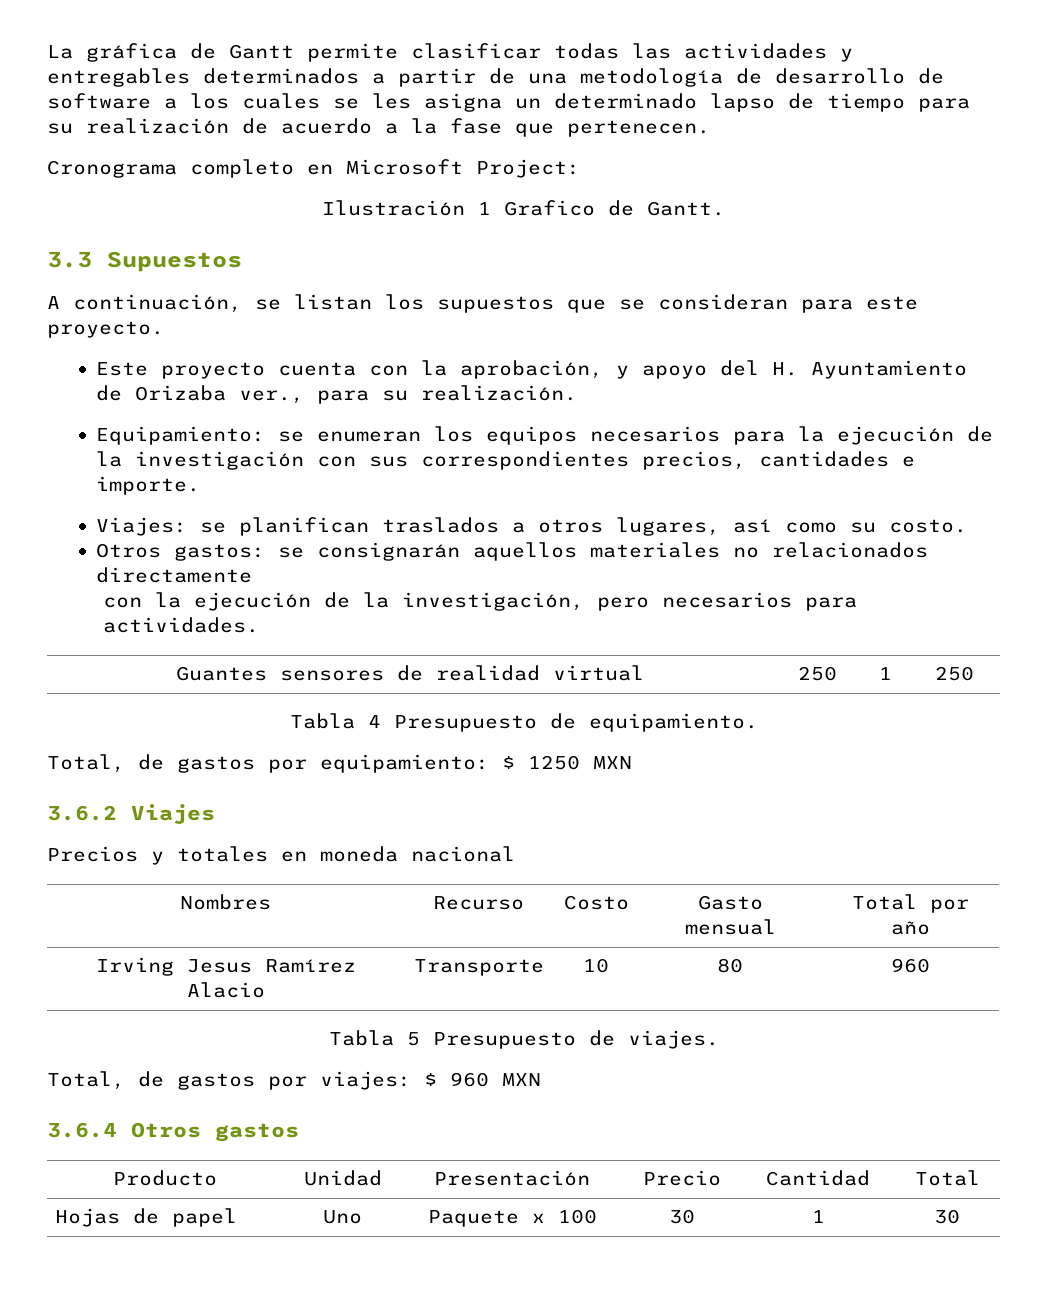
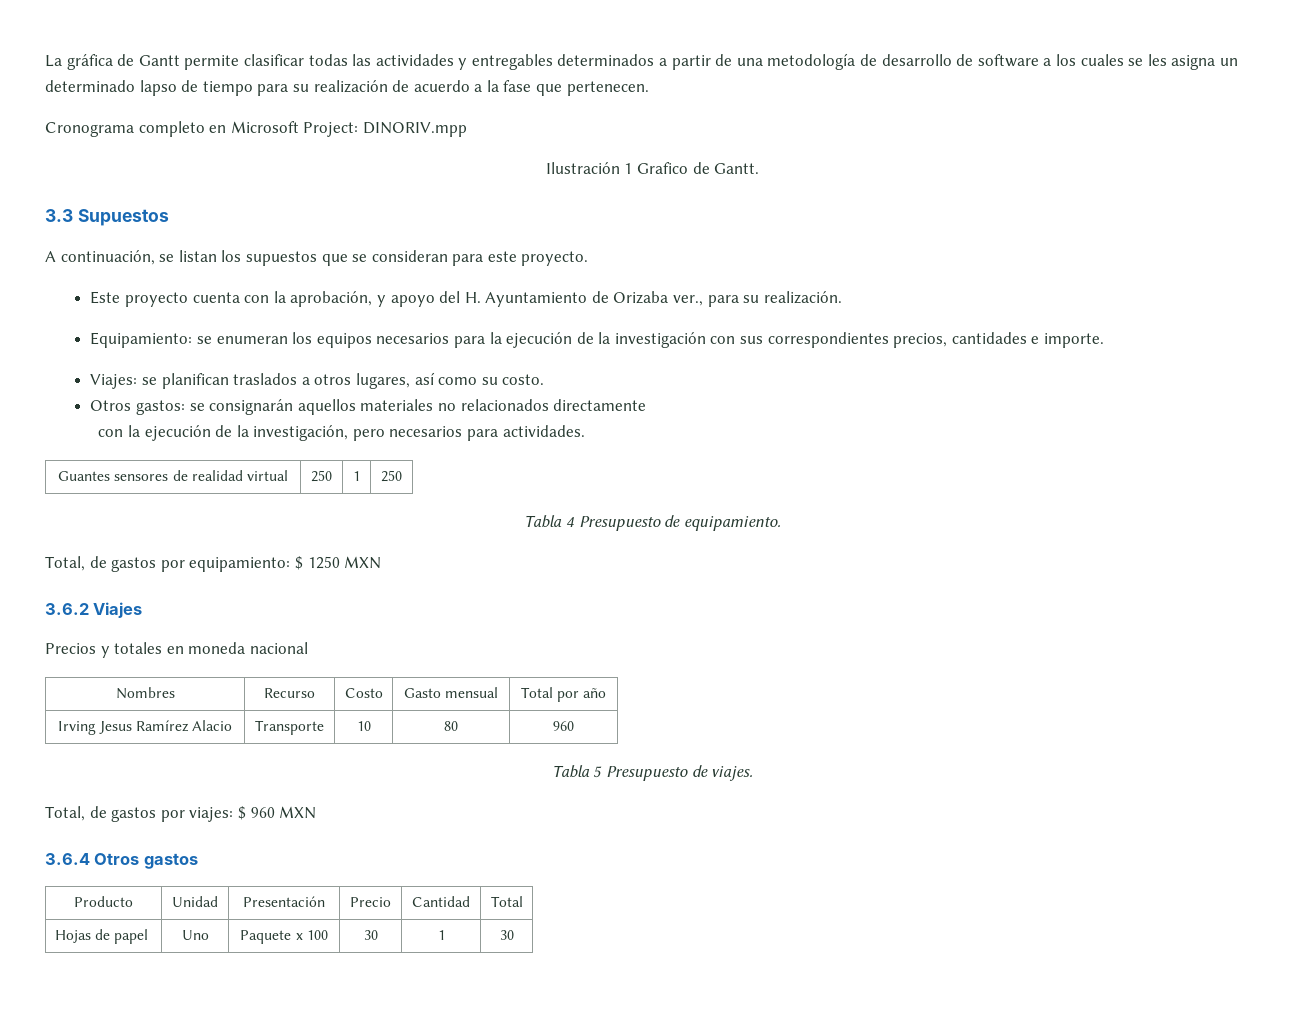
- Cronograma completo en Microsoft Project:
+ Cronograma completo en Microsoft Project: DINORIV.mpp

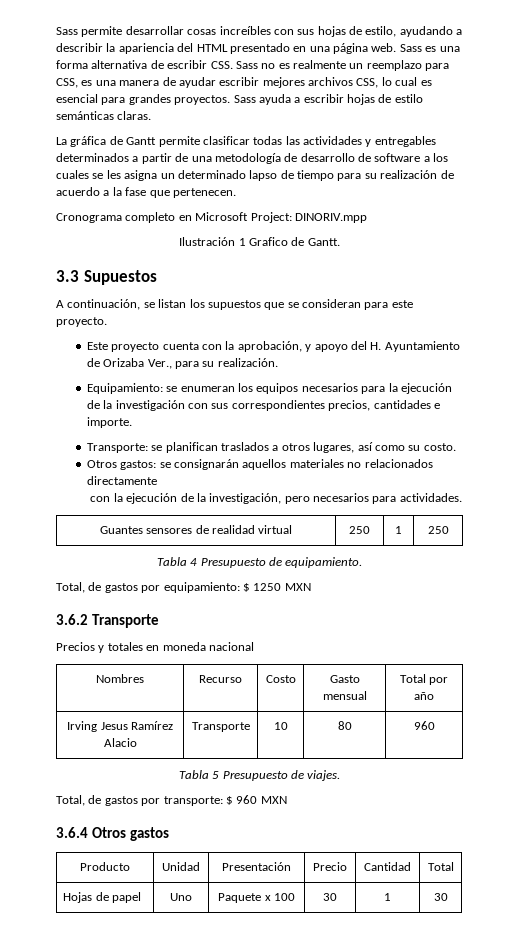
+ Sass permite desarrollar cosas increíbles con sus hojas de estilo, ayudando a describir la apariencia del HTML presentado en una página web. Sass es una forma alternativa de escribir CSS. Sass no es realmente un reemplazo para CSS, es una manera de ayudar escribir mejores archivos CSS, lo cual es esencial para grandes proyectos. Sass ayuda a escribir hojas de estilo semánticas claras.
- Este proyecto cuenta con la aprobación, y apoyo del H. Ayuntamiento de Orizaba ver., para su realización.
+ Este proyecto cuenta con la aprobación, y apoyo del H. Ayuntamiento de Orizaba Ver., para su realización.
- Viajes: se planifican traslados a otros lugares, así como su costo.
+ Transporte: se planifican traslados a otros lugares, así como su costo.
- 3.6.2 Viajes
+ 3.6.2 Transporte
- Total, de gastos por viajes: $ 960 MXN
+ Total, de gastos por transporte: $ 960 MXN

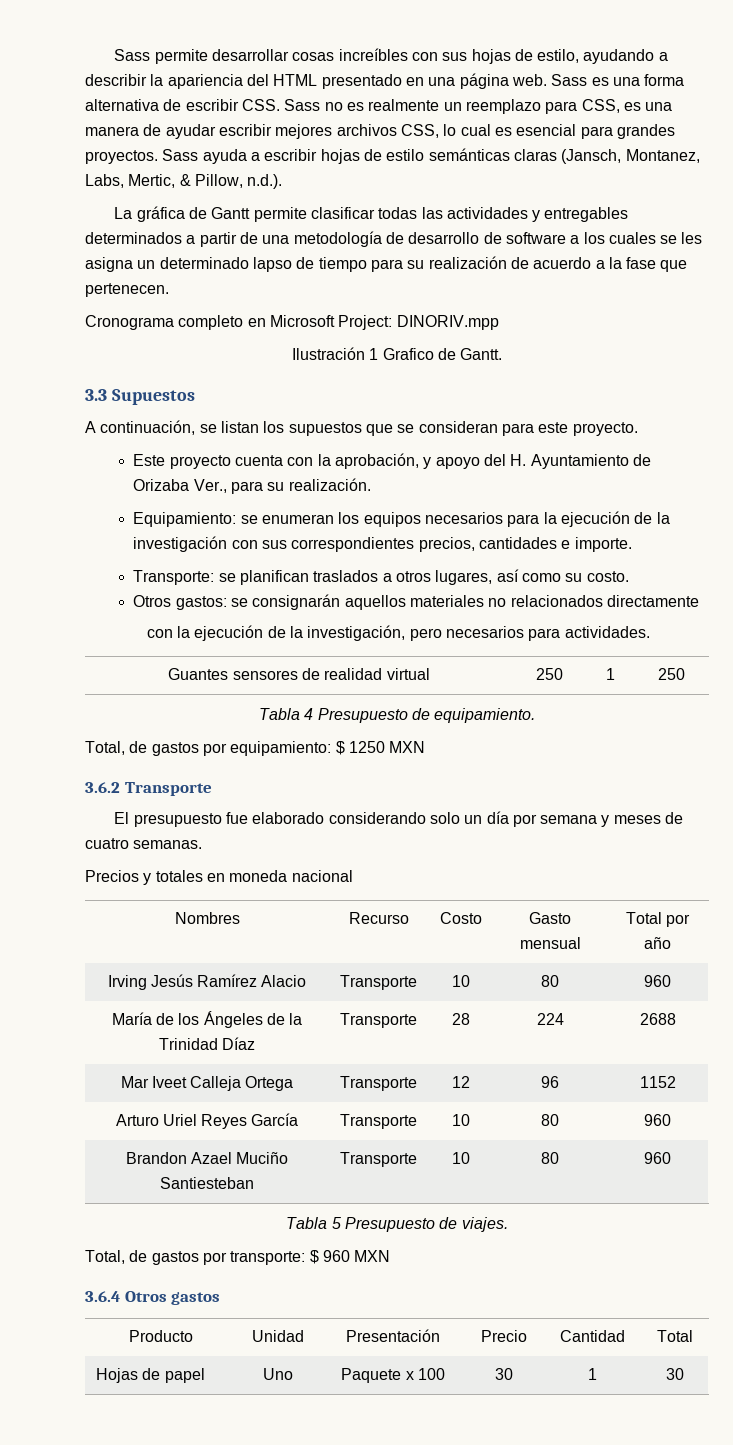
- Sass ayuda a escribir hojas de estilo semánticas claras.
+ Sass ayuda a escribir hojas de estilo semánticas claras (Jansch, Montanez, Labs, Mertic, & Pillow, n.d.).
+ El presupuesto fue elaborado considerando solo un día por semana y meses de cuatro semanas.
- Irving Jesus Ramírez Alacio | Transporte | 10 | 80 | 960
+ Irving Jesús Ramírez Alacio | Transporte | 10 | 80 | 960
+ María de los Ángeles de la Trinidad Díaz | Transporte | 28 | 224 | 2688
+ Mar Iveet Calleja Ortega | Transporte | 12 | 96 | 1152
+ Arturo Uriel Reyes García | Transporte | 10 | 80 | 960
+ Brandon Azael Muciño Santiesteban | Transporte | 10 | 80 | 960

